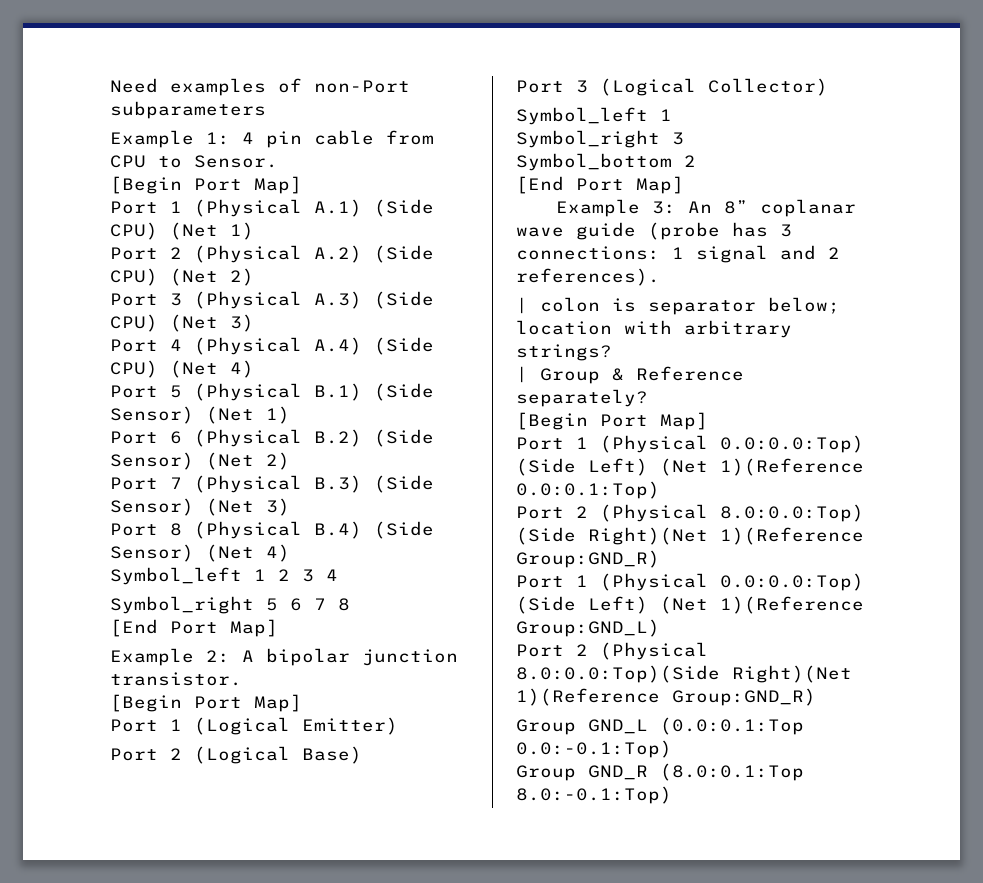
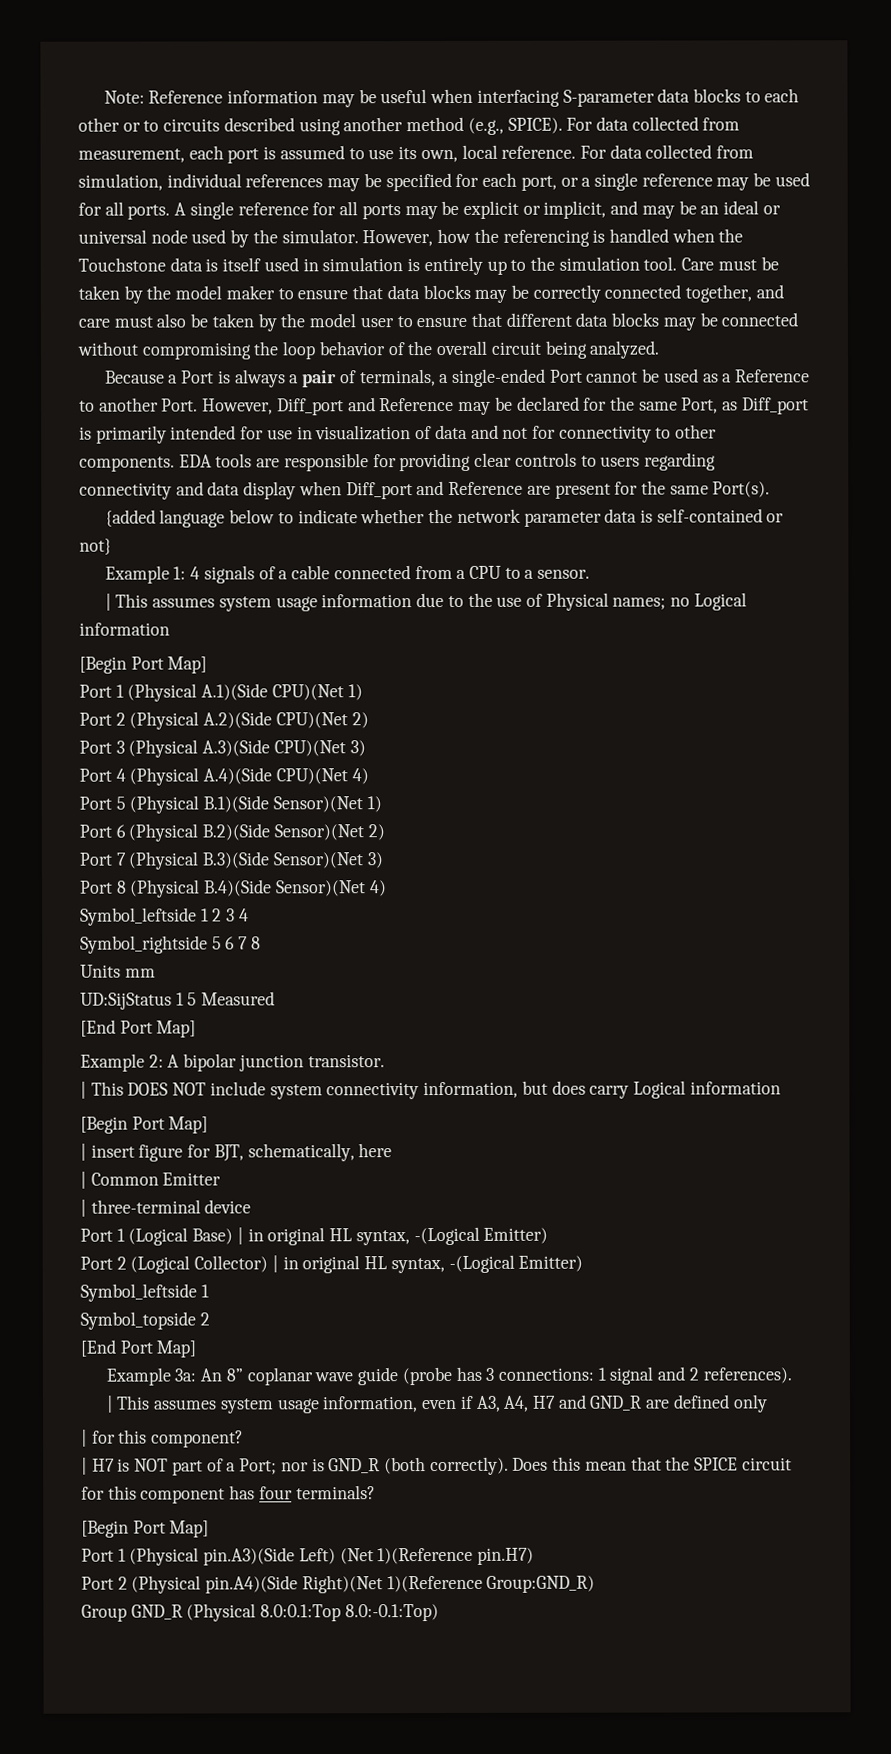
- Need examples of non-Port subparameters
- Example 1: 4 pin cable from CPU to Sensor.
+ Note: Reference information may be useful when interfacing S-parameter data blocks to each other or to circuits described using another method (e.g., SPICE). For data collected from measurement, each port is assumed to use its own, local reference. For data collected from simulation, individual references may be specified for each port, or a single reference may be used for all ports. A single reference for all ports may be explicit or implicit, and may be an ideal or universal node used by the simulator. However, how the referencing is handled when the Touchstone data is itself used in simulation is entirely up to the simulation tool. Care must be taken by the model maker to ensure that data blocks may be correctly connected together, and care must also be taken by the model user to ensure that different data blocks may be connected without compromising the loop behavior of the overall circuit being analyzed.
+ Because a Port is always a pair of terminals, a single-ended Port cannot be used as a Reference to another Port. However, Diff_port and Reference may be declared for the same Port, as Diff_port is primarily intended for use in visualization of data and not for connectivity to other components. EDA tools are responsible for providing clear controls to users regarding connectivity and data display when Diff_port and Reference are present for the same Port(s).
+ {added language below to indicate whether the network parameter data is self-contained or not}
+ Example 1: 4 signals of a cable connected from a CPU to a sensor.
+ | This assumes system usage information due to the use of Physical names; no Logical information
  [Begin Port Map]
- Port 1 (Physical A.1) (Side CPU) (Net 1)
+ Port 1 (Physical A.1)(Side CPU)(Net 1)
- Port 2 (Physical A.2) (Side CPU) (Net 2)
+ Port 2 (Physical A.2)(Side CPU)(Net 2)
- Port 3 (Physical A.3) (Side CPU) (Net 3)
+ Port 3 (Physical A.3)(Side CPU)(Net 3)
- Port 4 (Physical A.4) (Side CPU) (Net 4)
+ Port 4 (Physical A.4)(Side CPU)(Net 4)
- Port 5 (Physical B.1) (Side Sensor) (Net 1)
+ Port 5 (Physical B.1)(Side Sensor)(Net 1)
- Port 6 (Physical B.2) (Side Sensor) (Net 2)
+ Port 6 (Physical B.2)(Side Sensor)(Net 2)
- Port 7 (Physical B.3) (Side Sensor) (Net 3)
+ Port 7 (Physical B.3)(Side Sensor)(Net 3)
- Port 8 (Physical B.4) (Side Sensor) (Net 4)
- Symbol_left 1 2 3 4
+ Port 8 (Physical B.4)(Side Sensor)(Net 4)
+ Symbol_leftside 1 2 3 4
- Symbol_right 5 6 7 8
+ Symbol_rightside 5 6 7 8
+ Units mm
+ UD:SijStatus 1 5 Measured
  Example 2: A bipolar junction transistor.
+ | This DOES NOT include system connectivity information, but does carry Logical information
  [Begin Port Map]
- Port 1 (Logical Emitter)
- Port 2 (Logical Base)
- Port 3 (Logical Collector)
- Symbol_left 1
- Symbol_right 3
- Symbol_bottom 2
+ | insert figure for BJT, schematically, here
+ | Common Emitter
+ | three-terminal device
+ Port 1 (Logical Base) | in original HL syntax, -(Logical Emitter)
+ Port 2 (Logical Collector) | in original HL syntax, -(Logical Emitter)
+ Symbol_leftside 1
+ Symbol_topside 2
- Example 3: An 8” coplanar wave guide (probe has 3 connections: 1 signal and 2 references).
+ Example 3a: An 8” coplanar wave guide (probe has 3 connections: 1 signal and 2 references).
- | colon is separator below; location with arbitrary strings?
- | Group & Reference separately?
+ | This assumes system usage information, even if A3, A4, H7 and GND_R are defined only
+ | for this component?
+ | H7 is NOT part of a Port; nor is GND_R (both correctly). Does this mean that the SPICE circuit for this component has four terminals?
  [Begin Port Map]
- Port 1 (Physical 0.0:0.0:Top) (Side Left) (Net 1)(Reference 0.0:0.1:Top)
- Port 2 (Physical 8.0:0.0:Top) (Side Right)(Net 1)(Reference Group:GND_R)
- Port 1 (Physical 0.0:0.0:Top) (Side Left) (Net 1)(Reference Group:GND_L)
- Port 2 (Physical 8.0:0.0:Top)(Side Right)(Net 1)(Reference Group:GND_R)
- Group GND_L (0.0:0.1:Top 0.0:-0.1:Top)
+ Port 1 (Physical pin.A3)(Side Left) (Net 1)(Reference pin.H7)
+ Port 2 (Physical pin.A4)(Side Right)(Net 1)(Reference Group:GND_R)
- Group GND_R (8.0:0.1:Top 8.0:-0.1:Top)
+ Group GND_R (Physical 8.0:0.1:Top 8.0:-0.1:Top)

